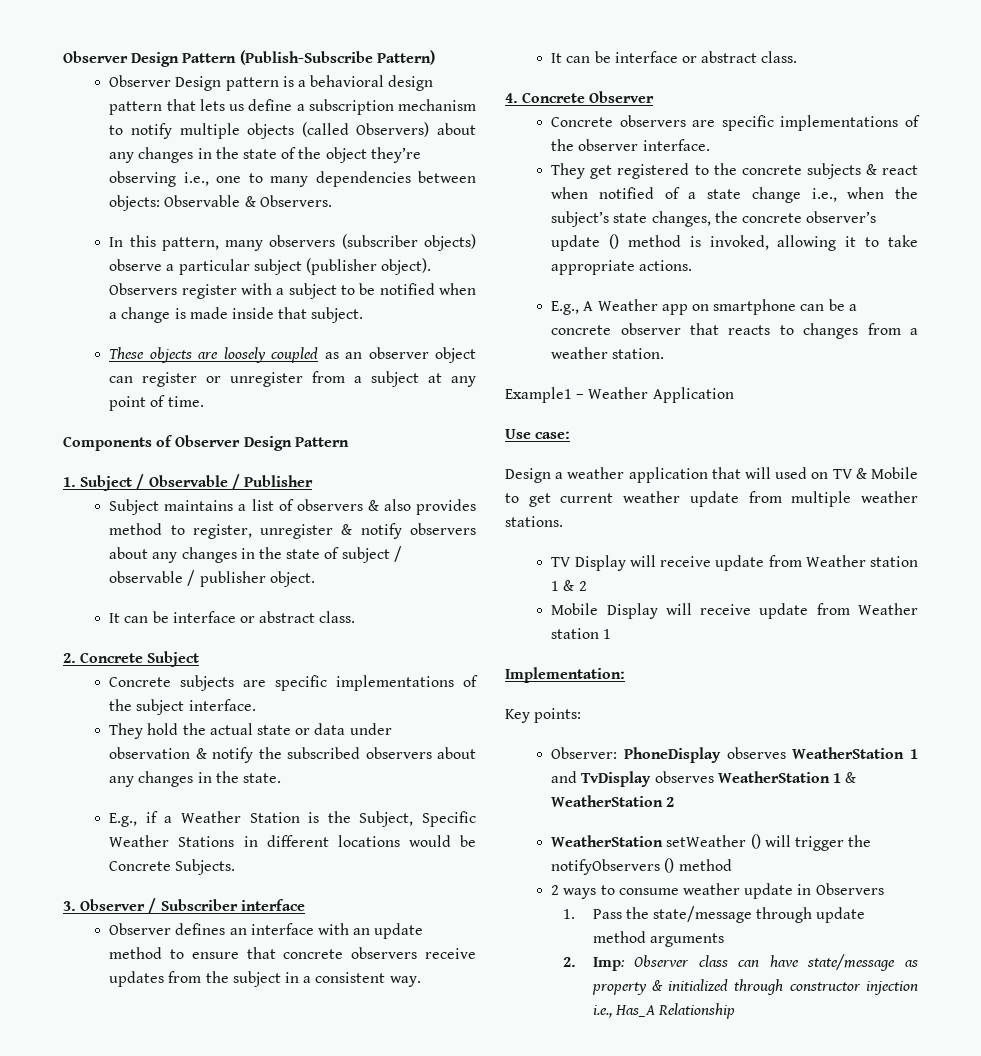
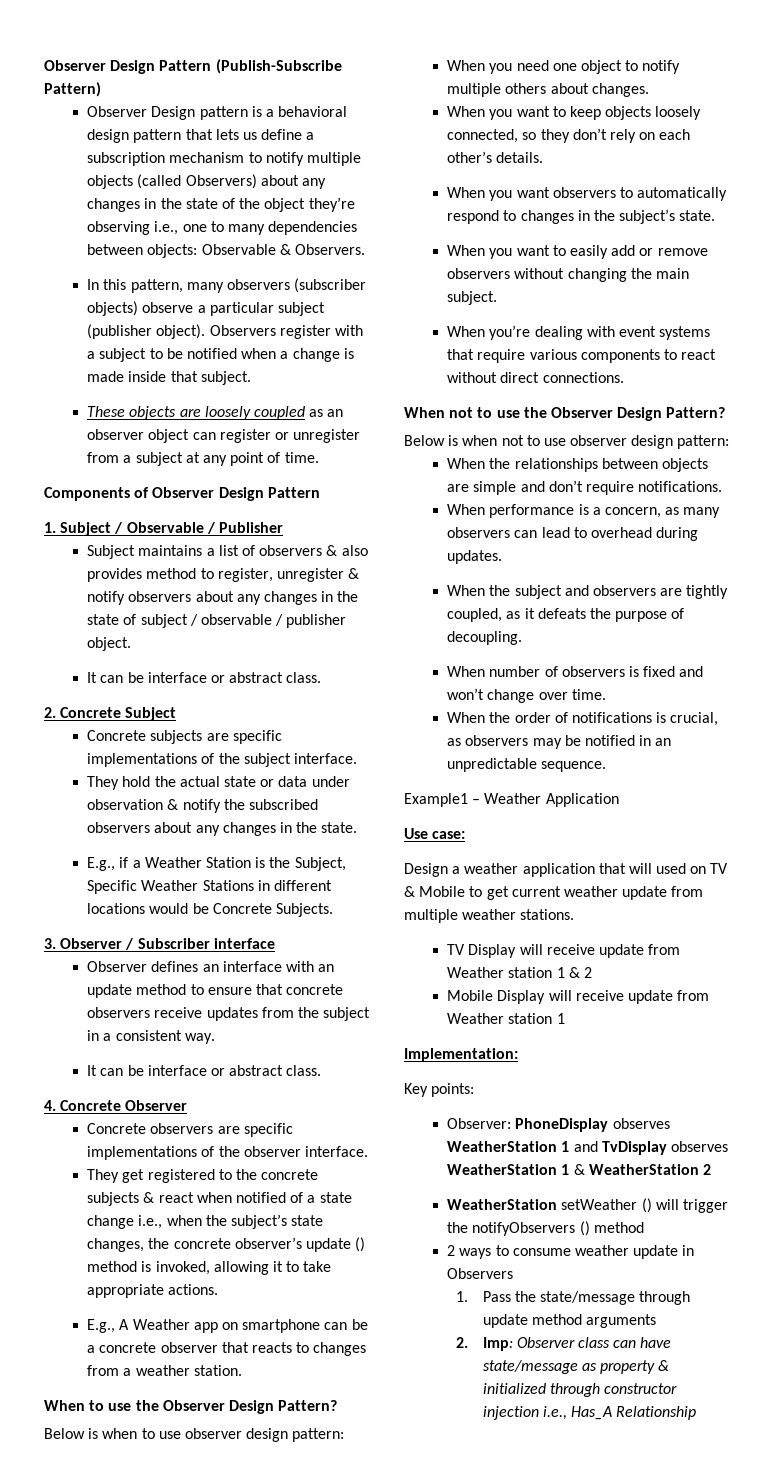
+ When to use the Observer Design Pattern?
+ Below is when to use observer design pattern:
+ When you need one object to notify multiple others about changes.
+ When you want to keep objects loosely connected, so they don’t rely on each other’s details.
+ When you want observers to automatically respond to changes in the subject’s state.
+ When you want to easily add or remove observers without changing the main subject.
+ When you’re dealing with event systems that require various components to react without direct connections.
+ When not to use the Observer Design Pattern?
+ Below is when not to use observer design pattern:
+ When the relationships between objects are simple and don’t require notifications.
+ When performance is a concern, as many observers can lead to overhead during updates.
+ When the subject and observers are tightly coupled, as it defeats the purpose of decoupling.
+ When number of observers is fixed and won’t change over time.
+ When the order of notifications is crucial, as observers may be notified in an unpredictable sequence.

